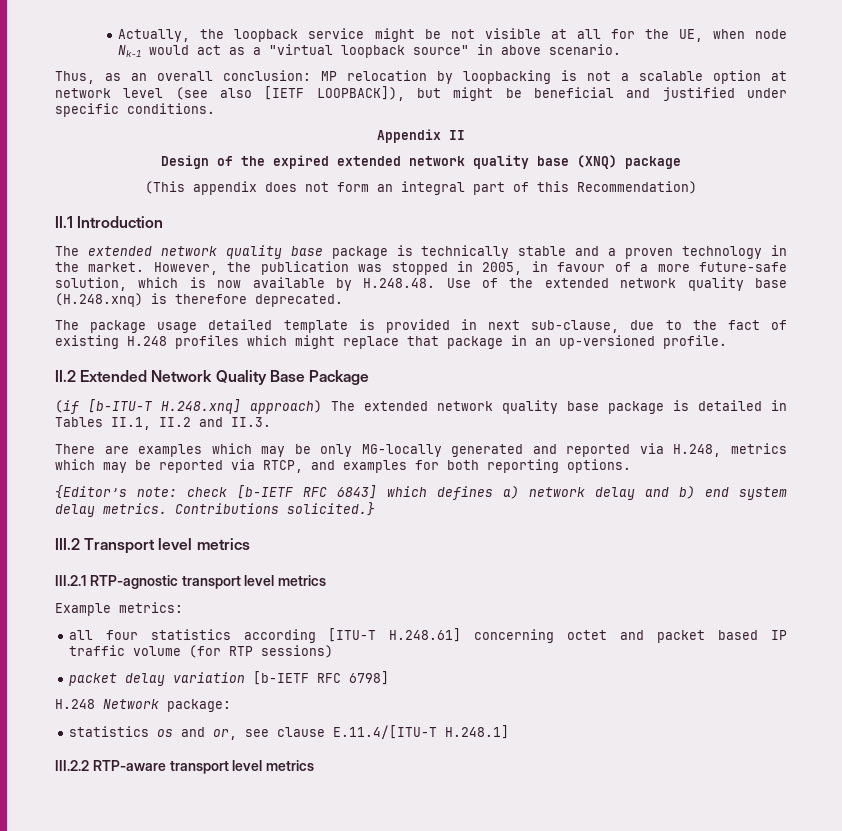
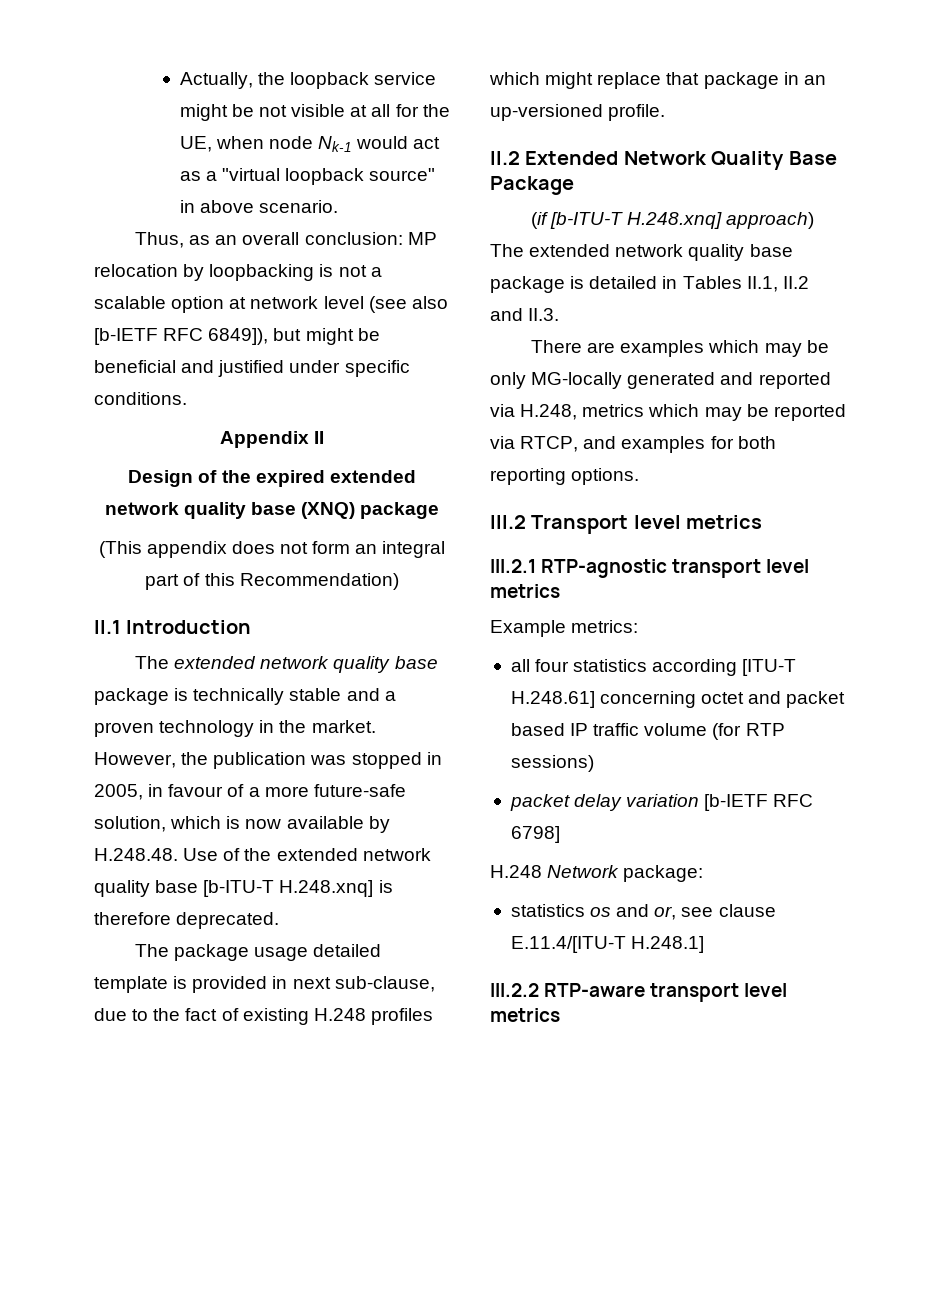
- Thus, as an overall conclusion: MP relocation by loopbacking is not a scalable option at network level (see also [IETF LOOPBACK]), but might be beneficial and justified under specific conditions.
+ Thus, as an overall conclusion: MP relocation by loopbacking is not a scalable option at network level (see also [b-IETF RFC 6849]), but might be beneficial and justified under specific conditions.
- However, the publication was stopped in 2005, in favour of a more future-safe solution, which is now available by H.248.48. Use of the extended network quality base (H.248.xnq) is therefore deprecated.
+ However, the publication was stopped in 2005, in favour of a more future-safe solution, which is now available by H.248.48. Use of the extended network quality base [b-ITU-T H.248.xnq] is therefore deprecated.
- {Editor’s note: check [b-IETF RFC 6843] which defines a) network delay and b) end system delay metrics. Contributions solicited.}

